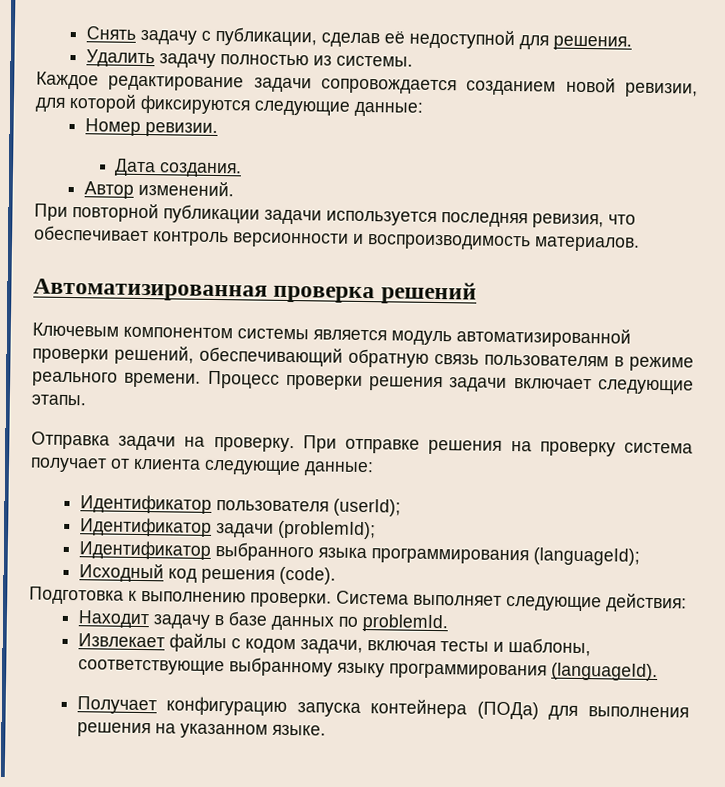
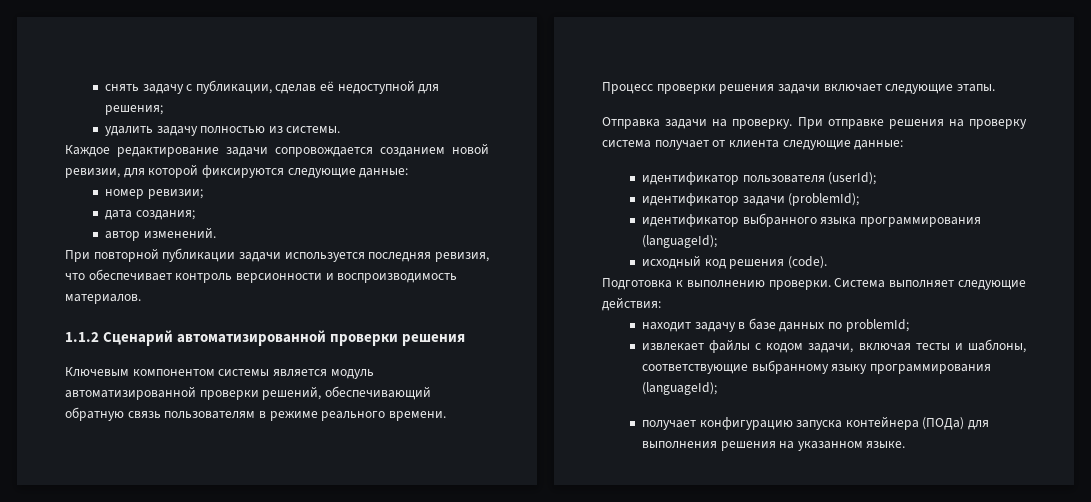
- Снять задачу с публикации, сделав её недоступной для решения.
- Удалить задачу полностью из системы.
+ снять задачу с публикации, сделав её недоступной для решения;
+ удалить задачу полностью из системы.
- Номер ревизии.
- Дата создания.
- Автор изменений.
+ номер ревизии;
+ дата создания;
+ автор изменений.
- Автоматизированная проверка решений
+ 1.1.2 Сценарий автоматизированной проверки решения
- Идентификатор пользователя (userId);
+ идентификатор пользователя (userId);
- Идентификатор задачи (problemId);
+ идентификатор задачи (problemId);
- Идентификатор выбранного языка программирования (languageId);
+ идентификатор выбранного языка программирования (languageId);
- Исходный код решения (code).
+ исходный код решения (code).
- Находит задачу в базе данных по problemId.
- Извлекает файлы с кодом задачи, включая тесты и шаблоны, соответствующие выбранному языку программирования (languageId).
- Получает конфигурацию запуска контейнера (ПОДа) для выполнения решения на указанном языке.
+ находит задачу в базе данных по problemId;
+ извлекает файлы с кодом задачи, включая тесты и шаблоны, соответствующие выбранному языку программирования (languageId);
+ получает конфигурацию запуска контейнера (ПОДа) для выполнения решения на указанном языке.

